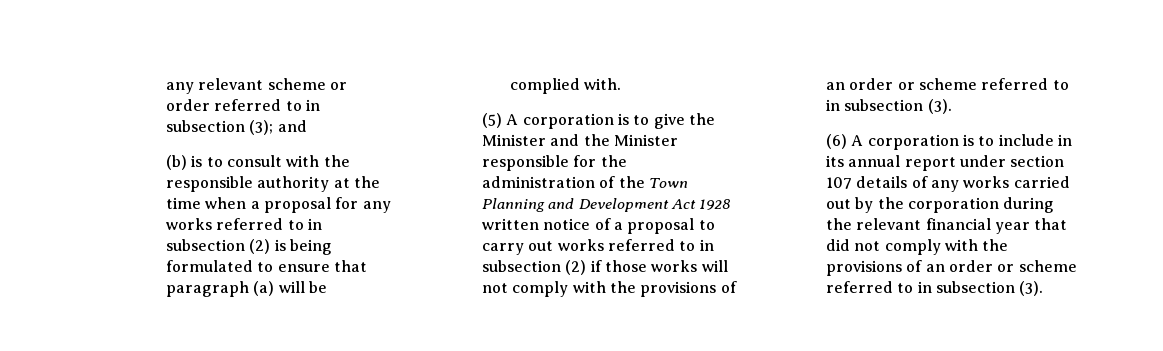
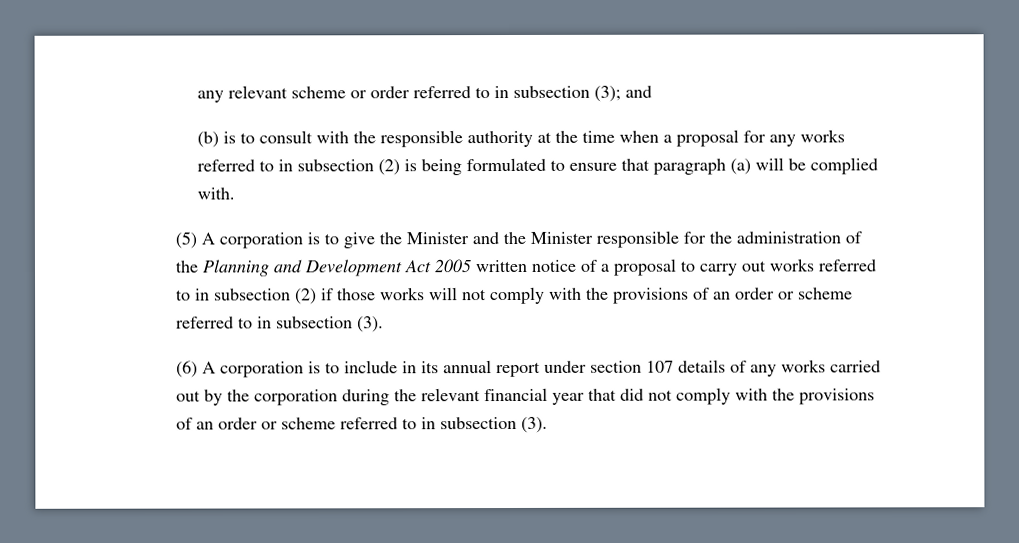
- (5) A corporation is to give the Minister and the Minister responsible for the administration of the Town Planning and Development Act 1928 written notice of a proposal to carry out works referred to in subsection (2) if those works will not comply with the provisions of an order or scheme referred to in subsection (3).
+ (5) A corporation is to give the Minister and the Minister responsible for the administration of the Planning and Development Act 2005 written notice of a proposal to carry out works referred to in subsection (2) if those works will not comply with the provisions of an order or scheme referred to in subsection (3).

